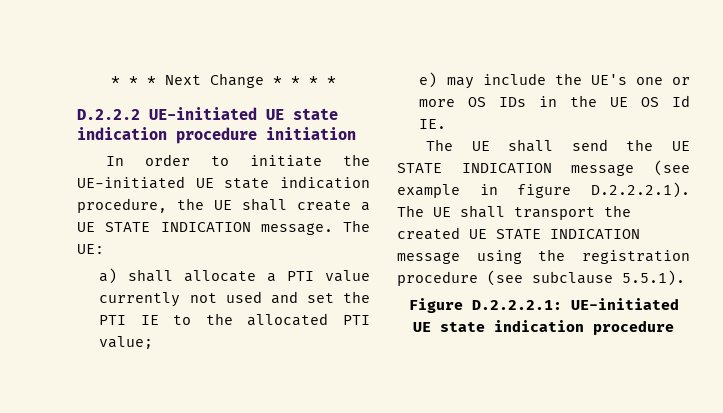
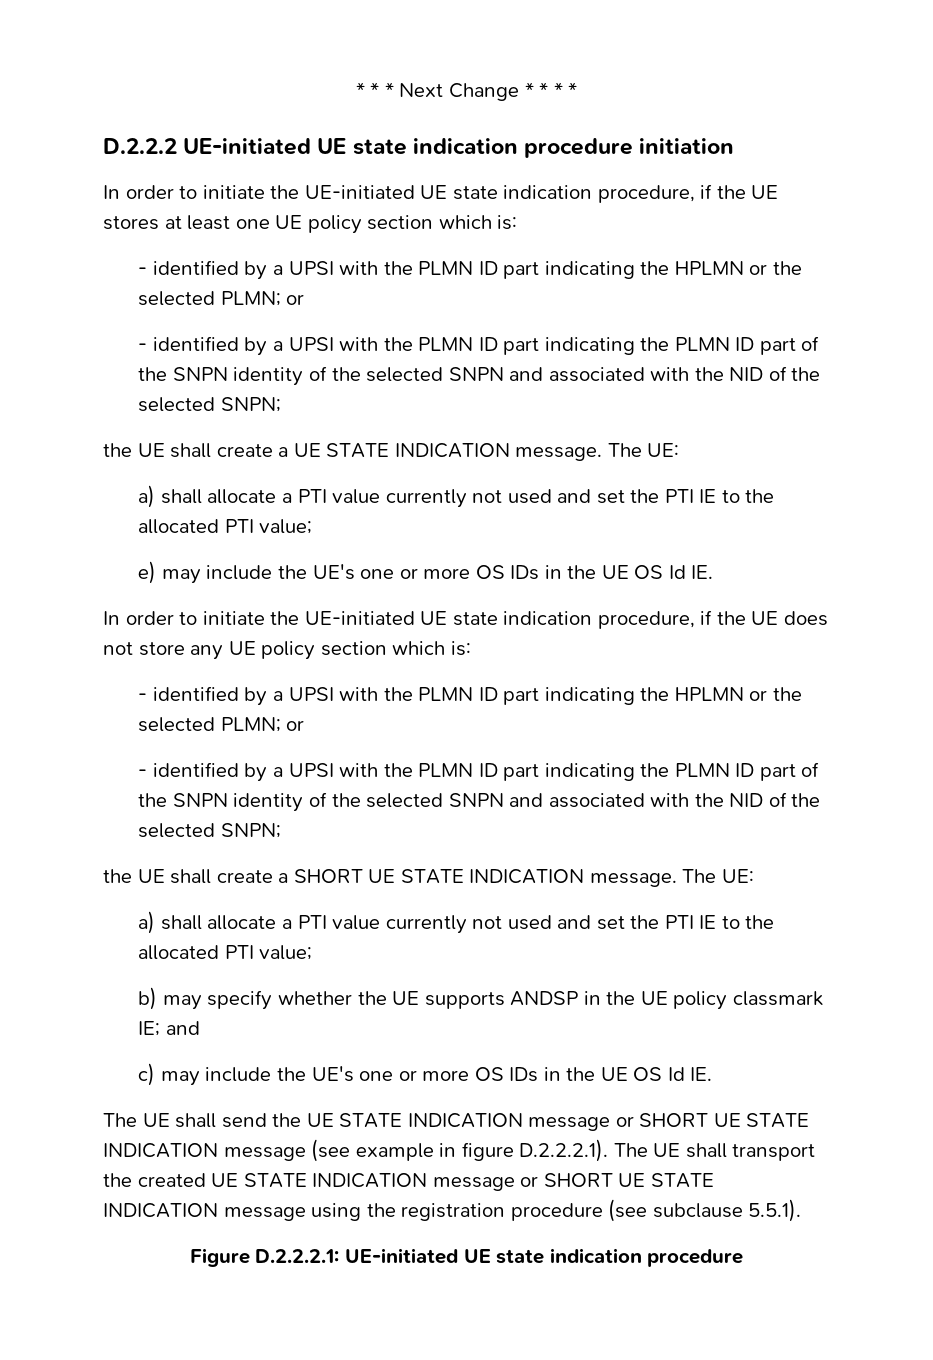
- In order to initiate the UE-initiated UE state indication procedure, the UE shall create a UE STATE INDICATION message.
+ In order to initiate the UE-initiated UE state indication procedure, if the UE stores at least one UE policy section which is:
+ - identified by a UPSI with the PLMN ID part indicating the HPLMN or the selected PLMN; or
+ - identified by a UPSI with the PLMN ID part indicating the PLMN ID part of the SNPN identity of the selected SNPN and associated with the NID of the selected SNPN;
+ the UE shall create a UE STATE INDICATION message.
+ In order to initiate the UE-initiated UE state indication procedure, if the UE does not store any UE policy section which is:
+ - identified by a UPSI with the PLMN ID part indicating the HPLMN or the selected PLMN; or
+ - identified by a UPSI with the PLMN ID part indicating the PLMN ID part of the SNPN identity of the selected SNPN and associated with the NID of the selected SNPN;
+ the UE shall create a SHORT UE STATE INDICATION message. The UE:
+ a) shall allocate a PTI value currently not used and set the PTI IE to the allocated PTI value;
+ b) may specify whether the UE supports ANDSP in the UE policy classmark IE; and
+ c) may include the UE's one or more OS IDs in the UE OS Id IE.
- The UE shall send the UE STATE INDICATION message (see example in figure D.2.2.2.1). The UE shall transport the created UE STATE INDICATION message using the registration procedure (see subclause 5.5.1).
+ The UE shall send the UE STATE INDICATION message or SHORT UE STATE INDICATION message (see example in figure D.2.2.2.1). The UE shall transport the created UE STATE INDICATION message or SHORT UE STATE INDICATION message using the registration procedure (see subclause 5.5.1).

